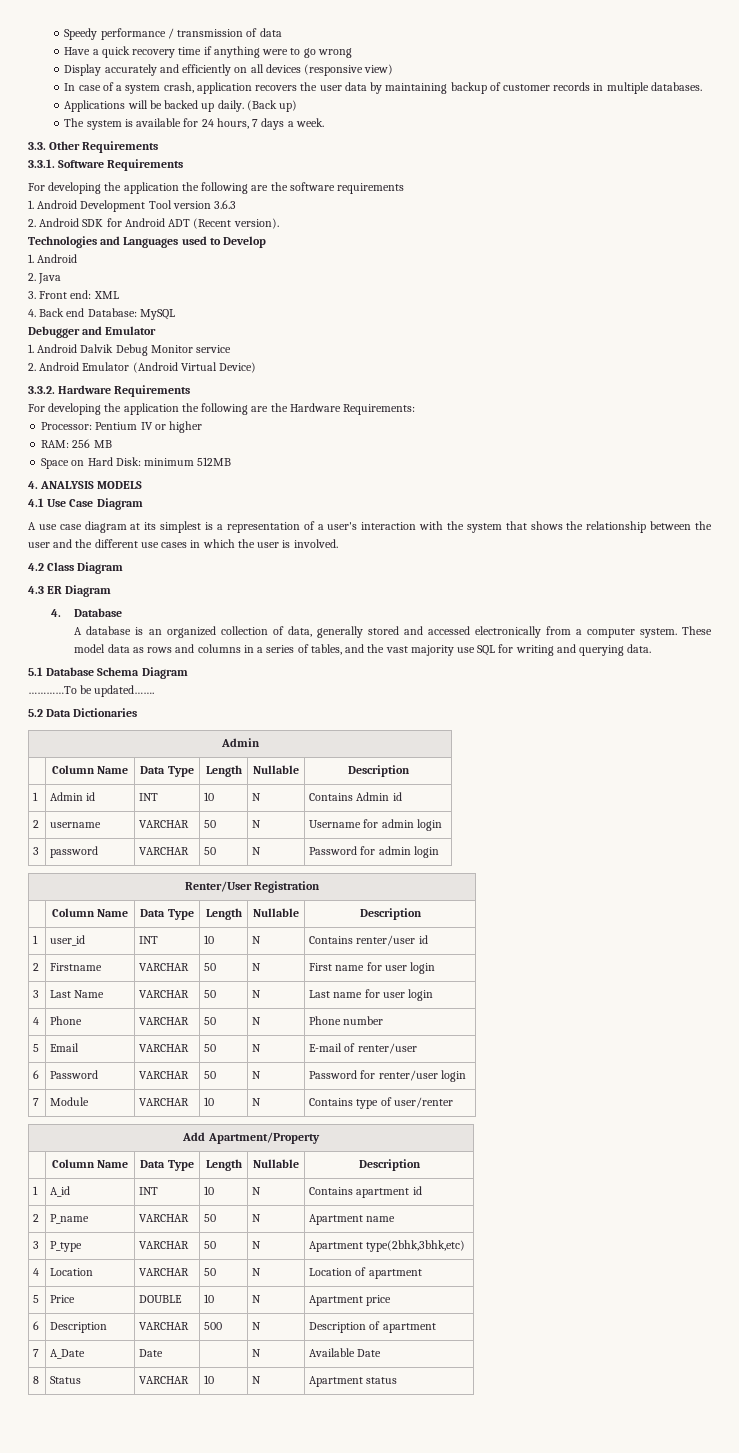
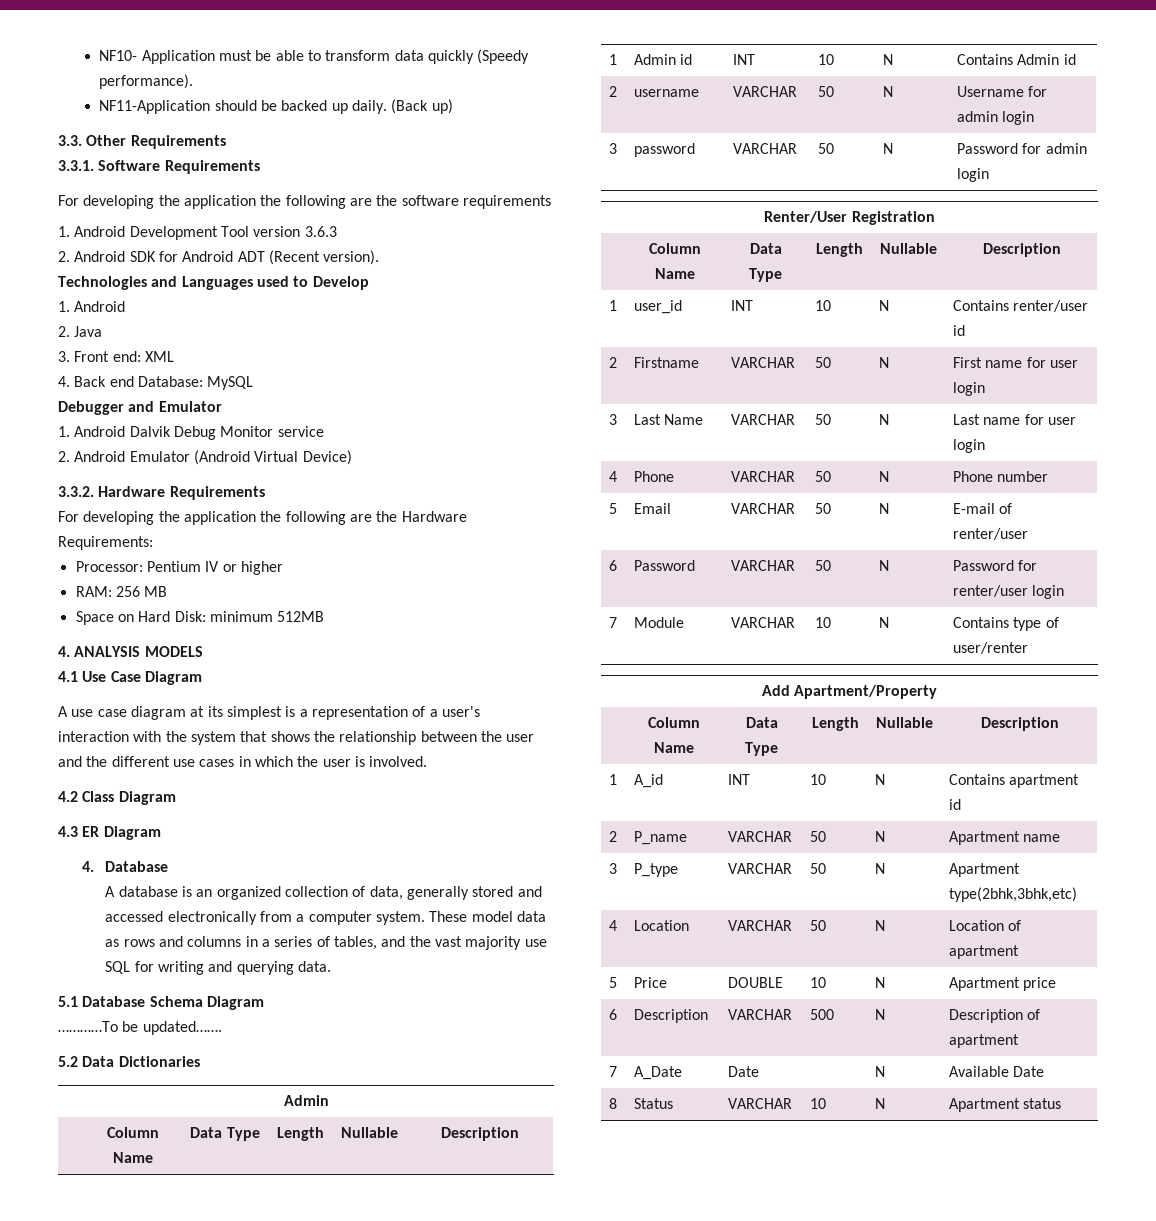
- Speedy performance / transmission of data
- Have a quick recovery time if anything were to go wrong
- Display accurately and efficiently on all devices (responsive view)
- In case of a system crash, application recovers the user data by maintaining backup of customer records in multiple databases.
- Applications will be backed up daily.
+ NF10- Application must be able to transform data quickly (Speedy performance).
+ NF11-Application should be backed up daily.
- The system is available for 24 hours, 7 days a week.

